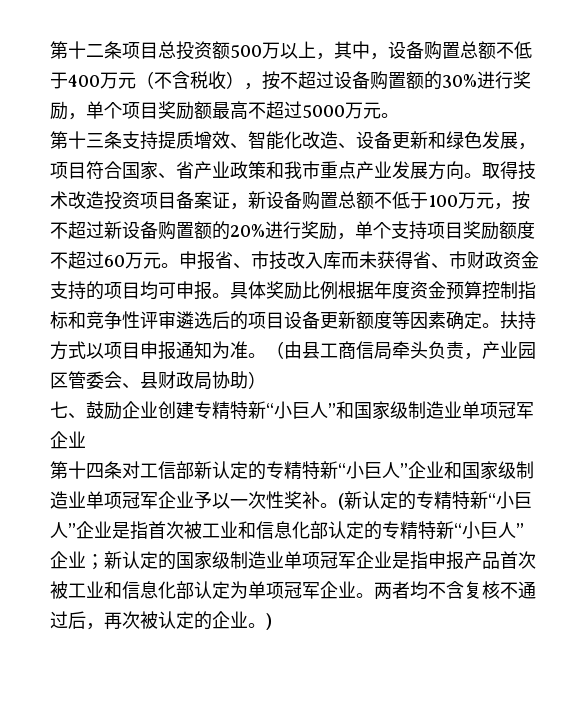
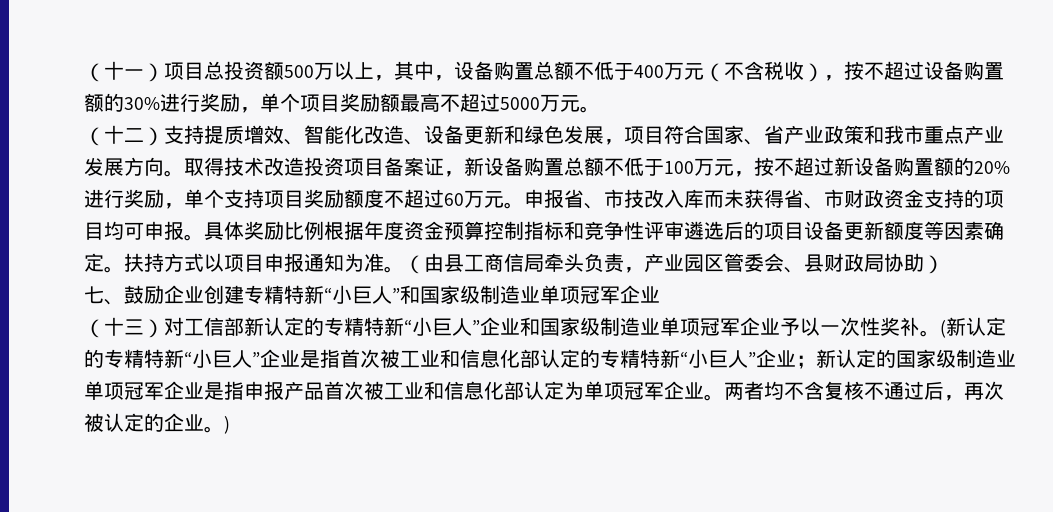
- 第十二条项目总投资额500万以上，其中，设备购置总额不低于400万元（不含税收），按不超过设备购置额的30%进行奖励，单个项目奖励额最高不超过5000万元。
+ （十一）项目总投资额500万以上，其中，设备购置总额不低于400万元（不含税收），按不超过设备购置额的30%进行奖励，单个项目奖励额最高不超过5000万元。
- 第十三条支持提质增效、智能化改造、设备更新和绿色发展，项目符合国家、省产业政策和我市重点产业发展方向。
+ （十二）支持提质增效、智能化改造、设备更新和绿色发展，项目符合国家、省产业政策和我市重点产业发展方向。
- 第十四条对工信部新认定的专精特新“小巨人”企业和国家级制造业单项冠军企业予以一次性奖补。
+ （十三）对工信部新认定的专精特新“小巨人”企业和国家级制造业单项冠军企业予以一次性奖补。

